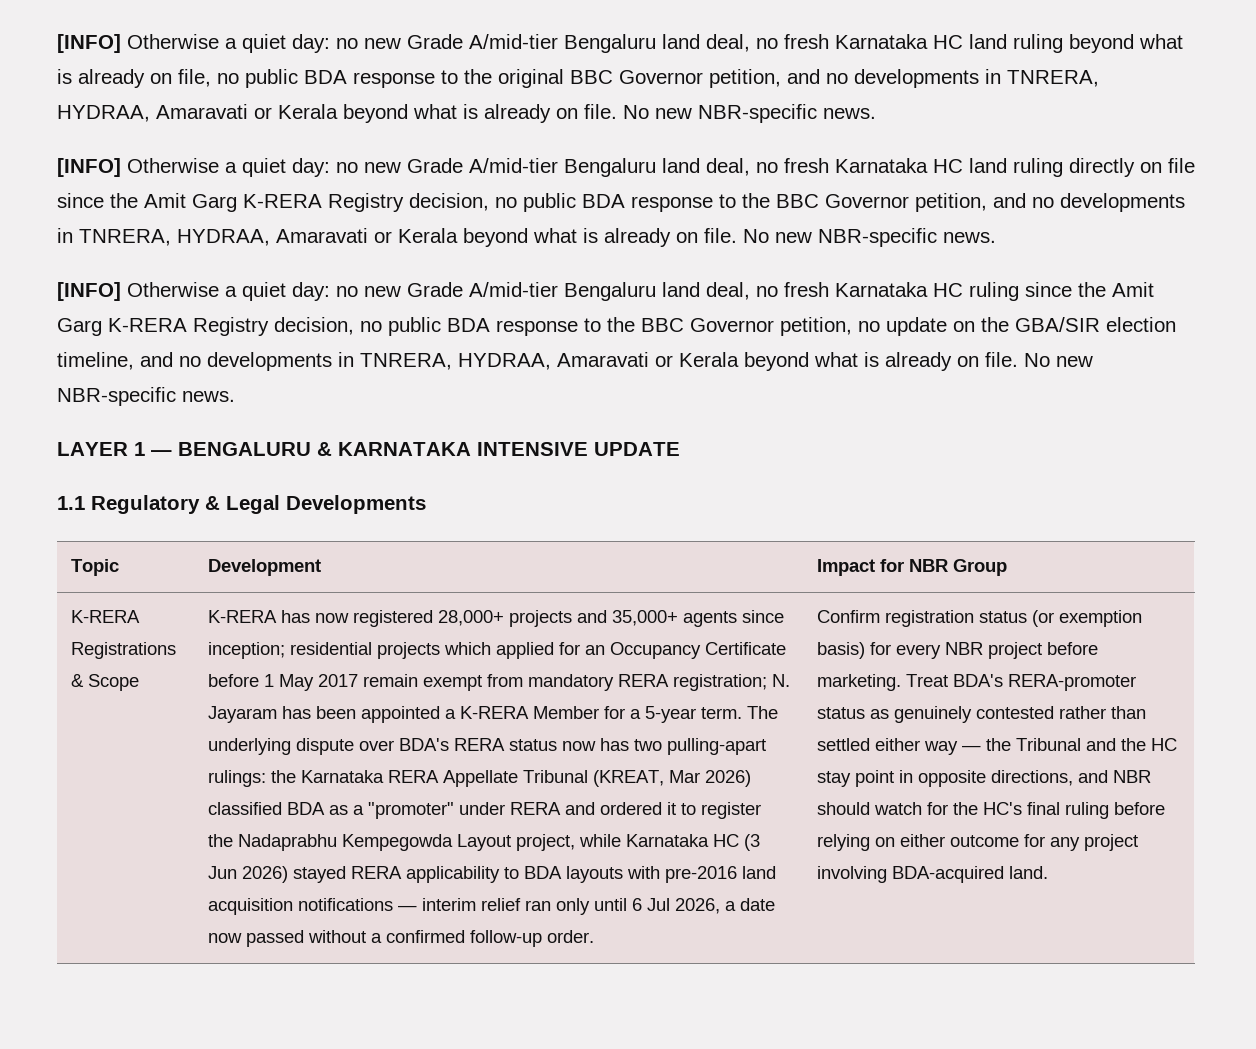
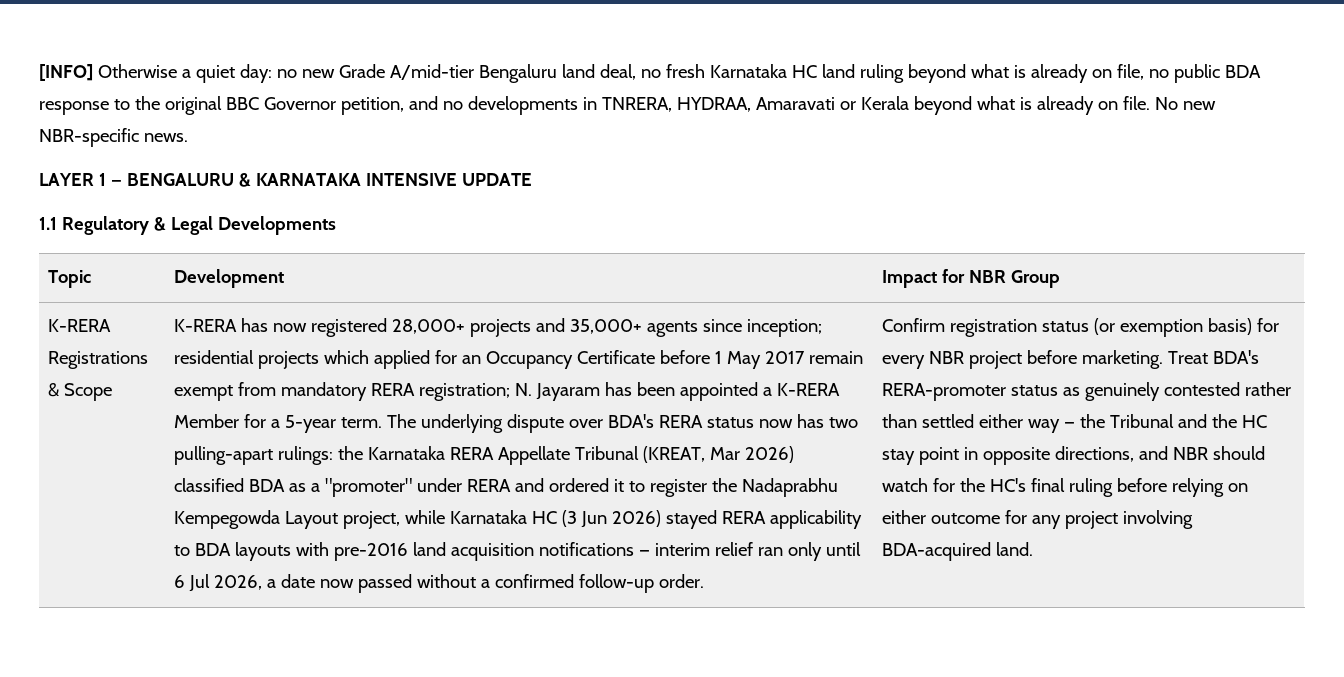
- [INFO] Otherwise a quiet day: no new Grade A/mid-tier Bengaluru land deal, no fresh Karnataka HC land ruling directly on file since the Amit Garg K-RERA Registry decision, no public BDA response to the BBC Governor petition, and no developments in TNRERA, HYDRAA, Amaravati or Kerala beyond what is already on file. No new NBR-specific news.
- [INFO] Otherwise a quiet day: no new Grade A/mid-tier Bengaluru land deal, no fresh Karnataka HC ruling since the Amit Garg K-RERA Registry decision, no public BDA response to the BBC Governor petition, no update on the GBA/SIR election timeline, and no developments in TNRERA, HYDRAA, Amaravati or Kerala beyond what is already on file. No new NBR-specific news.

